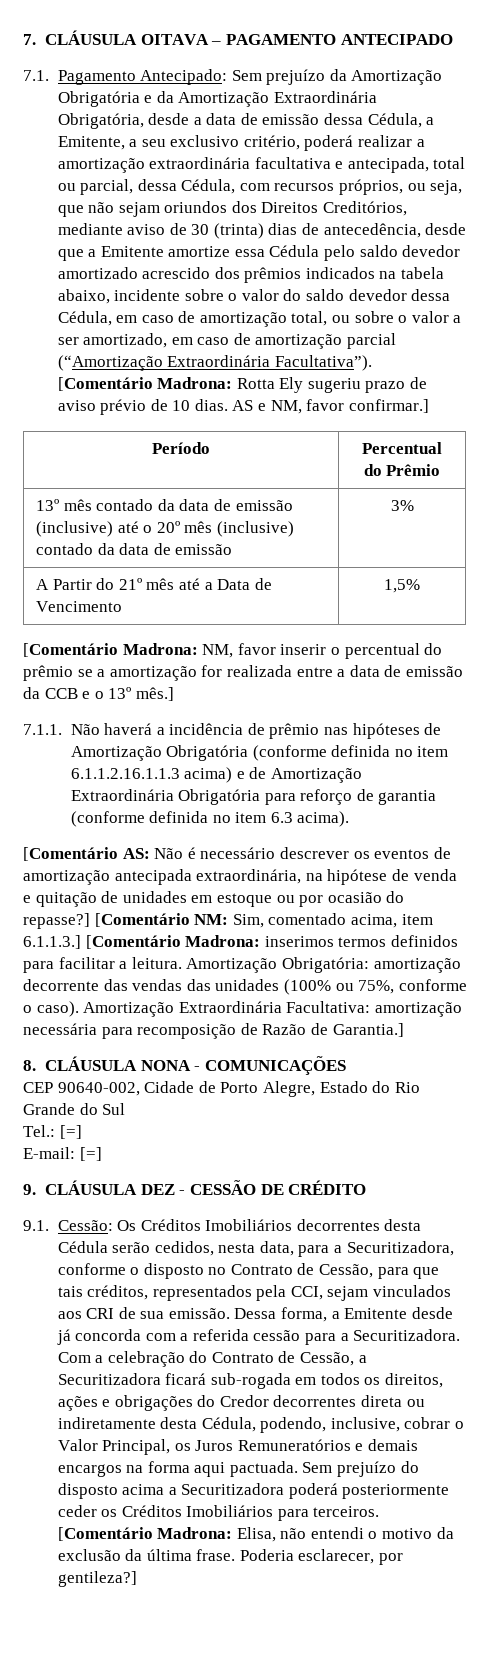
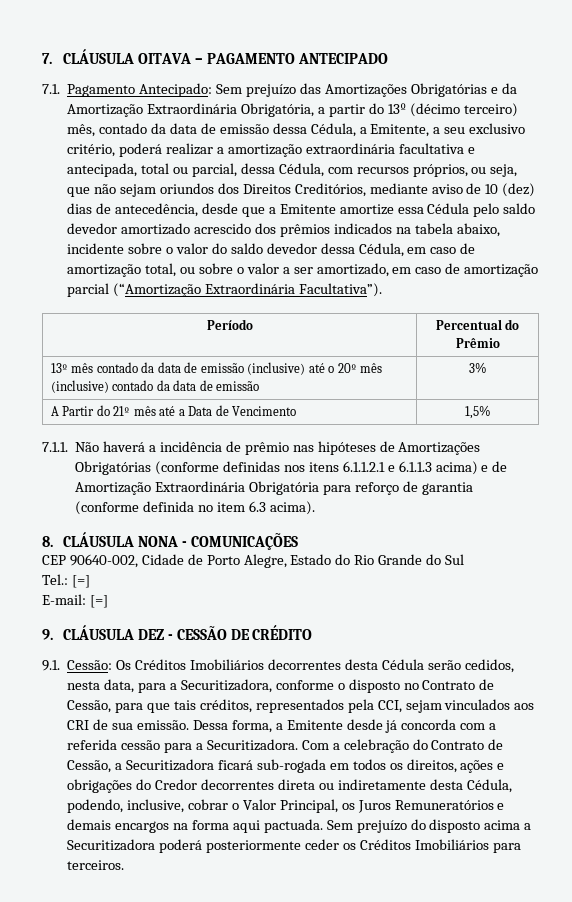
- Sem prejuízo da Amortização Obrigatória e da Amortização Extraordinária Obrigatória, desde a data de emissão dessa Cédula, a Emitente, a seu exclusivo critério, poderá realizar a amortização extraordinária facultativa e antecipada, total ou parcial, dessa Cédula, com recursos próprios, ou seja, que não sejam oriundos dos Direitos Creditórios, mediante aviso de 30 (trinta) dias de antecedência, desde que a Emitente amortize essa Cédula pelo saldo devedor amortizado acrescido dos prêmios indicados na tabela abaixo, incidente sobre o valor do saldo devedor dessa Cédula, em caso de amortização total, ou sobre o valor a ser amortizado, em caso de amortização parcial (“Amortização Extraordinária Facultativa”). [Comentário Madrona: Rotta Ely sugeriu prazo de aviso prévio de 10 dias. AS e NM, favor confirmar.]
+ Sem prejuízo das Amortizações Obrigatórias e da Amortização Extraordinária Obrigatória, a partir do 13º (décimo terceiro) mês, contado da data de emissão dessa Cédula, a Emitente, a seu exclusivo critério, poderá realizar a amortização extraordinária facultativa e antecipada, total ou parcial, dessa Cédula, com recursos próprios, ou seja, que não sejam oriundos dos Direitos Creditórios, mediante aviso de 10 (dez) dias de antecedência, desde que a Emitente amortize essa Cédula pelo saldo devedor amortizado acrescido dos prêmios indicados na tabela abaixo, incidente sobre o valor do saldo devedor dessa Cédula, em caso de amortização total, ou sobre o valor a ser amortizado, em caso de amortização parcial (“Amortização Extraordinária Facultativa”).
- [Comentário Madrona: NM, favor inserir o percentual do prêmio se a amortização for realizada entre a data de emissão da CCB e o 13º mês.]
- 7.1.1. Não haverá a incidência de prêmio nas hipóteses de Amortização Obrigatória (conforme definida no item 6.1.1.2.16.1.1.3 acima) e de Amortização Extraordinária Obrigatória para reforço de garantia (conforme definida no item 6.3 acima).
+ 7.1.1. Não haverá a incidência de prêmio nas hipóteses de Amortizações Obrigatórias (conforme definidas nos itens 6.1.1.2.1 e 6.1.1.3 acima) e de Amortização Extraordinária Obrigatória para reforço de garantia (conforme definida no item 6.3 acima).
- [Comentário AS: Não é necessário descrever os eventos de amortização antecipada extraordinária, na hipótese de venda e quitação de unidades em estoque ou por ocasião do repasse?] [Comentário NM: Sim, comentado acima, item 6.1.1.3.] [Comentário Madrona: inserimos termos definidos para facilitar a leitura. Amortização Obrigatória: amortização decorrente das vendas das unidades (100% ou 75%, conforme o caso). Amortização Extraordinária Facultativa: amortização necessária para recomposição de Razão de Garantia.]
- [Comentário Madrona: Elisa, não entendi o motivo da exclusão da última frase. Poderia esclarecer, por gentileza?]

